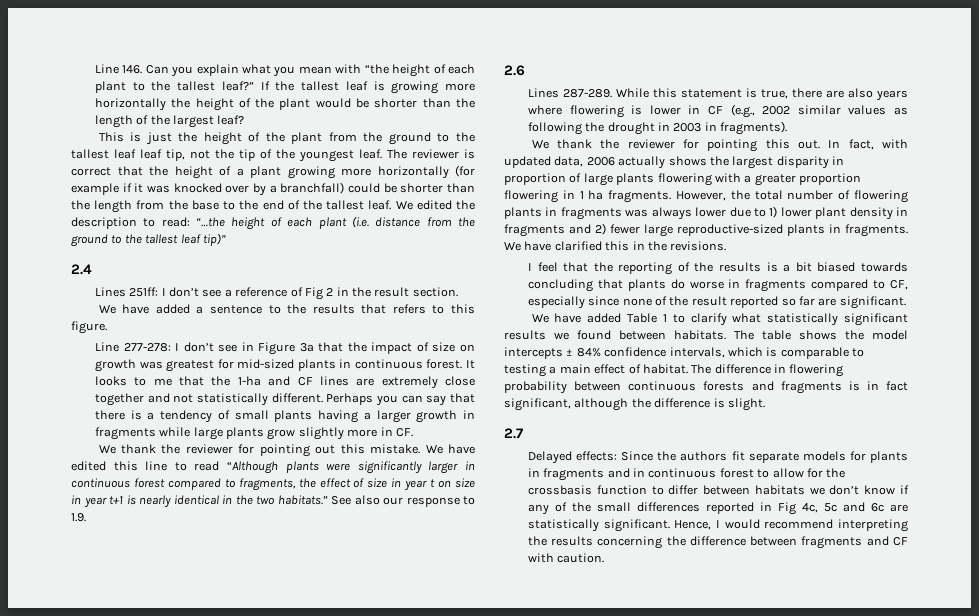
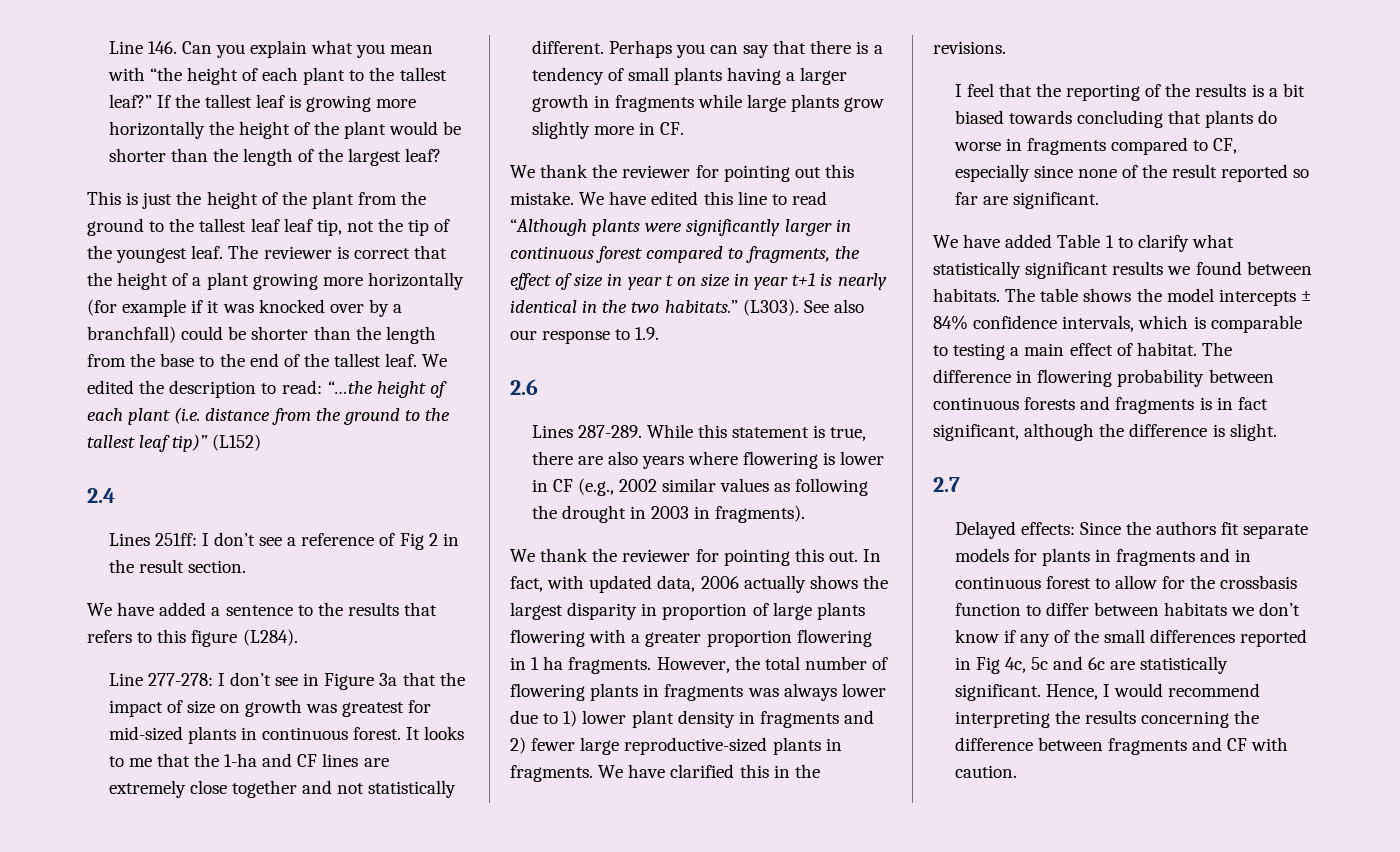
- We edited the description to read: “…the height of each plant (i.e. distance from the ground to the tallest leaf tip)”
+ We edited the description to read: “…the height of each plant (i.e. distance from the ground to the tallest leaf tip)” (L152)
- We have added a sentence to the results that refers to this figure.
+ We have added a sentence to the results that refers to this figure (L284).
+ (L303).

